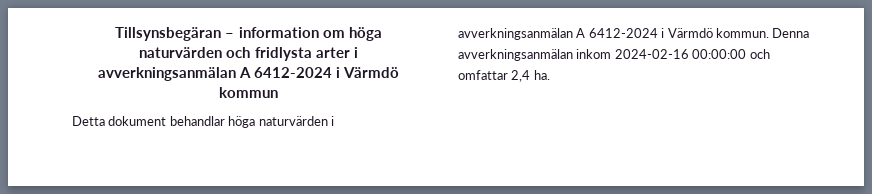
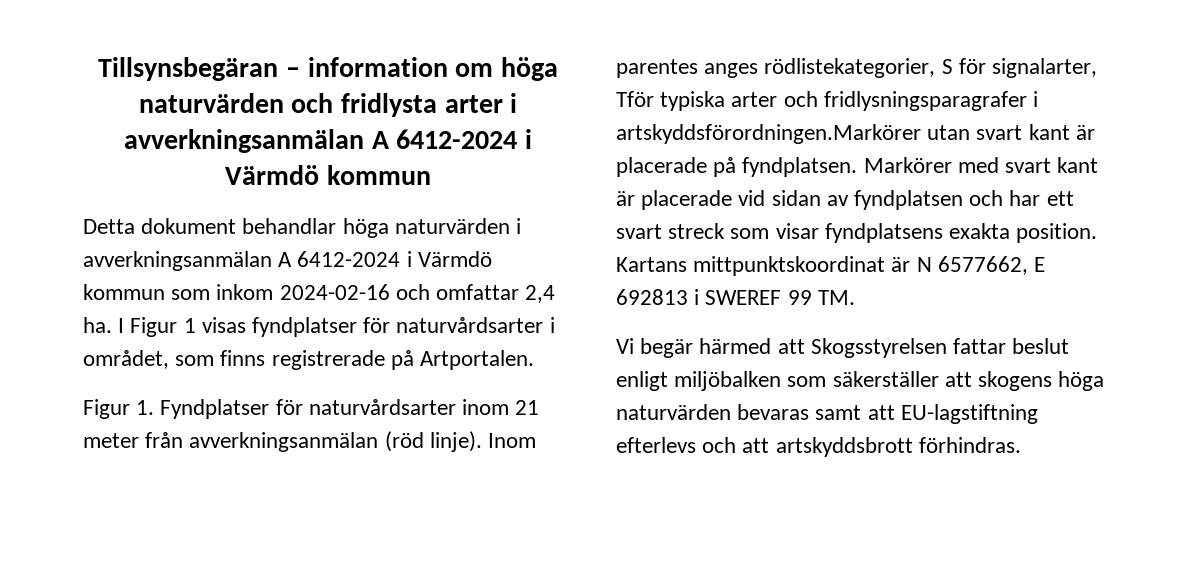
- Detta dokument behandlar höga naturvärden i avverkningsanmälan A 6412-2024 i Värmdö kommun. Denna avverkningsanmälan inkom 2024-02-16 00:00:00 och omfattar 2,4 ha.
+ Detta dokument behandlar höga naturvärden i avverkningsanmälan A 6412-2024 i Värmdö kommun som inkom 2024-02-16 och omfattar 2,4 ha.
+ I Figur 1 visas fyndplatser för naturvårdsarter i området, som finns registrerade på Artportalen.
+ Figur 1. Fyndplatser för naturvårdsarter inom 21 meter från avverkningsanmälan (röd linje). Inom parentes anges rödlistekategorier, S för signalarter, Tför typiska arter och fridlysningsparagrafer i artskyddsförordningen.Markörer utan svart kant är placerade på fyndplatsen. Markörer med svart kant är placerade vid sidan av fyndplatsen och har ett svart streck som visar fyndplatsens exakta position. Kartans mittpunktskoordinat är N 6577662, E 692813 i SWEREF 99 TM.
+ Vi begär härmed att Skogsstyrelsen fattar beslut enligt miljöbalken som säkerställer att skogens höga naturvärden bevaras samt att EU-lagstiftning efterlevs och att artskyddsbrott förhindras.

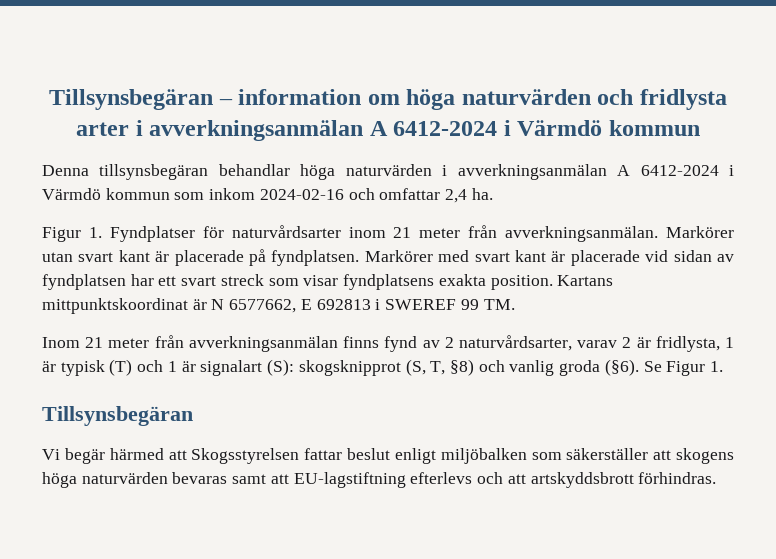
- Detta dokument behandlar höga naturvärden i avverkningsanmälan A 6412-2024 i Värmdö kommun som inkom 2024-02-16 och omfattar 2,4 ha. I Figur 1 visas fyndplatser för naturvårdsarter i området, som finns registrerade på Artportalen.
+ Denna tillsynsbegäran behandlar höga naturvärden i avverkningsanmälan A 6412-2024 i Värmdö kommun som inkom 2024-02-16 och omfattar 2,4 ha.
- Figur 1. Fyndplatser för naturvårdsarter inom 21 meter från avverkningsanmälan (röd linje). Inom parentes anges rödlistekategorier, S för signalarter, Tför typiska arter och fridlysningsparagrafer i artskyddsförordningen.Markörer utan svart kant är placerade på fyndplatsen.
+ Figur 1. Fyndplatser för naturvårdsarter inom 21 meter från avverkningsanmälan. Markörer utan svart kant är placerade på fyndplatsen.
- Markörer med svart kant är placerade vid sidan av fyndplatsen och har ett svart streck som visar fyndplatsens exakta position.
+ Markörer med svart kant är placerade vid sidan av fyndplatsen har ett svart streck som visar fyndplatsens exakta position.
+ Inom 21 meter från avverkningsanmälan finns fynd av 2 naturvårdsarter, varav 2 är fridlysta, 1 är typisk (T) och 1 är signalart (S): skogsknipprot (S, T, §8) och vanlig groda (§6). Se Figur 1.
+ Tillsynsbegäran

